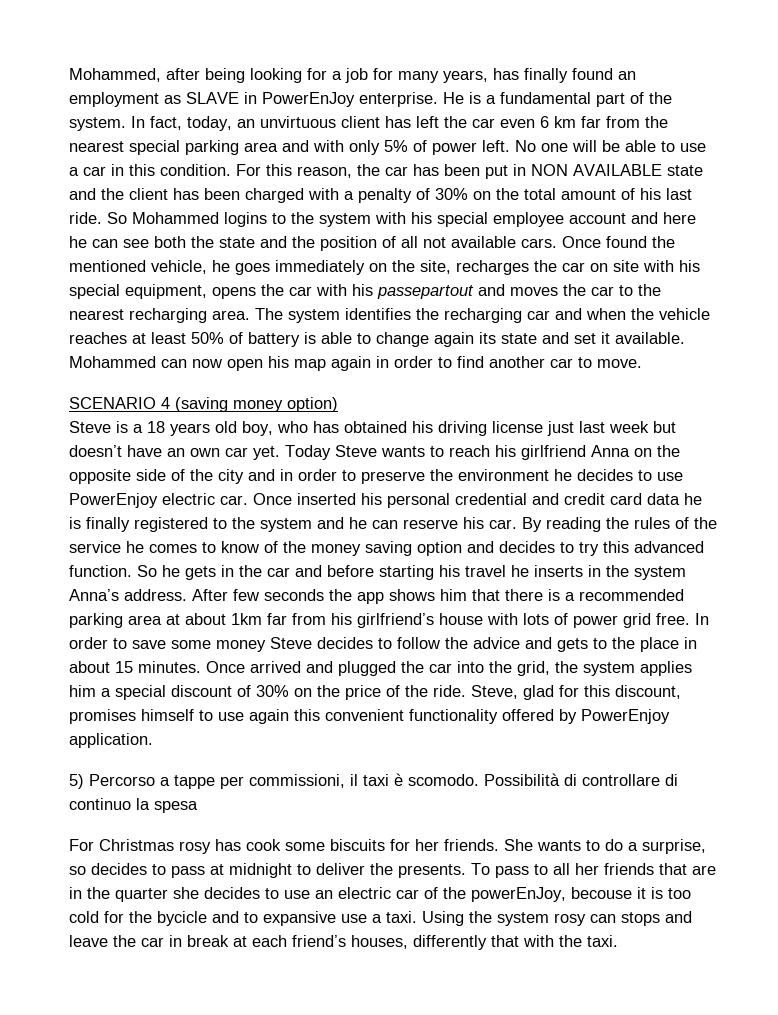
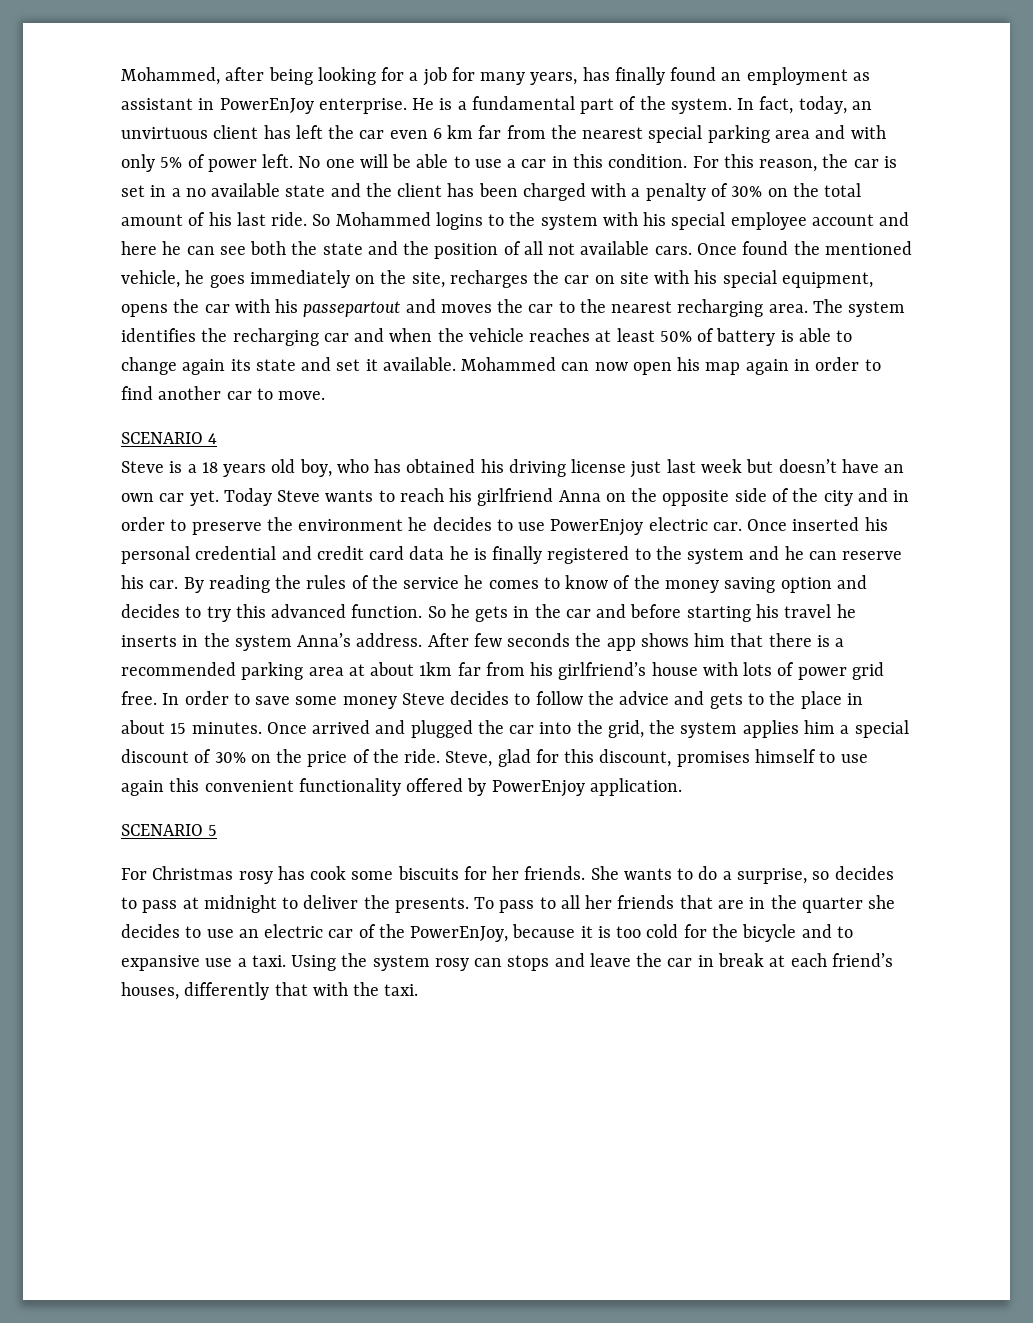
- Mohammed, after being looking for a job for many years, has finally found an employment as SLAVE in PowerEnJoy enterprise.
+ Mohammed, after being looking for a job for many years, has finally found an employment as assistant in PowerEnJoy enterprise.
- For this reason, the car has been put in NON AVAILABLE state and the client has been charged with a penalty of 30% on the total amount of his last ride.
+ For this reason, the car is set in a no available state and the client has been charged with a penalty of 30% on the total amount of his last ride.
- SCENARIO 4 (saving money option)
+ SCENARIO 4
- 5) Percorso a tappe per commissioni, il taxi è scomodo. Possibilità di controllare di continuo la spesa
+ SCENARIO 5
- To pass to all her friends that are in the quarter she decides to use an electric car of the powerEnJoy, becouse it is too cold for the bycicle and to expansive use a taxi.
+ To pass to all her friends that are in the quarter she decides to use an electric car of the PowerEnJoy, because it is too cold for the bicycle and to expansive use a taxi.

